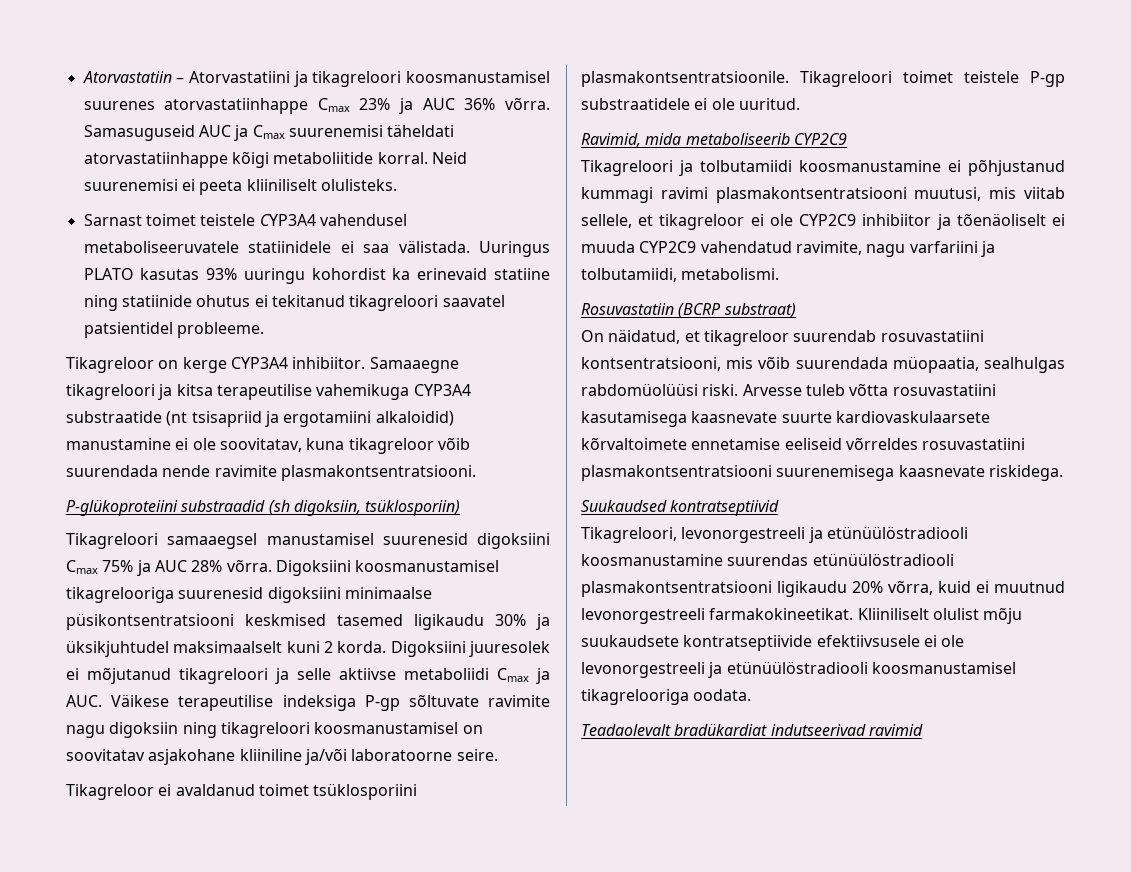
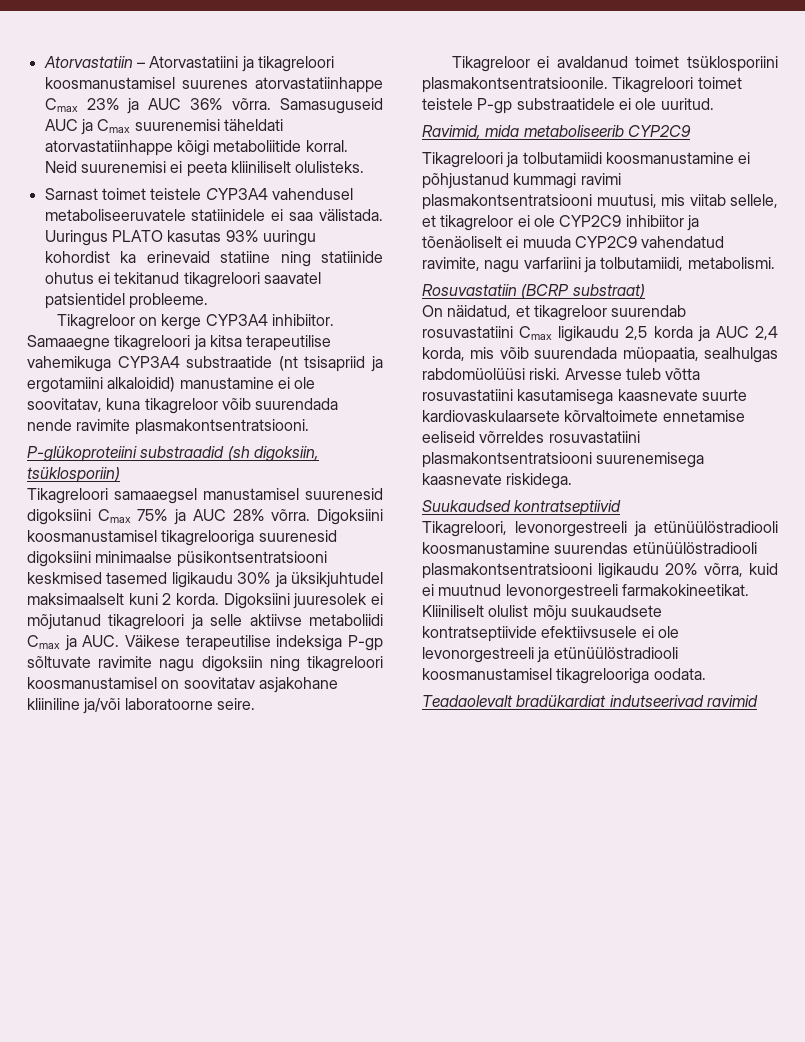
- On näidatud, et tikagreloor suurendab rosuvastatiini kontsentratsiooni, mis võib suurendada müopaatia, sealhulgas rabdomüolüüsi riski.
+ On näidatud, et tikagreloor suurendab rosuvastatiini Cmax ligikaudu 2,5 korda ja AUC 2,4 korda, mis võib suurendada müopaatia, sealhulgas rabdomüolüüsi riski.

